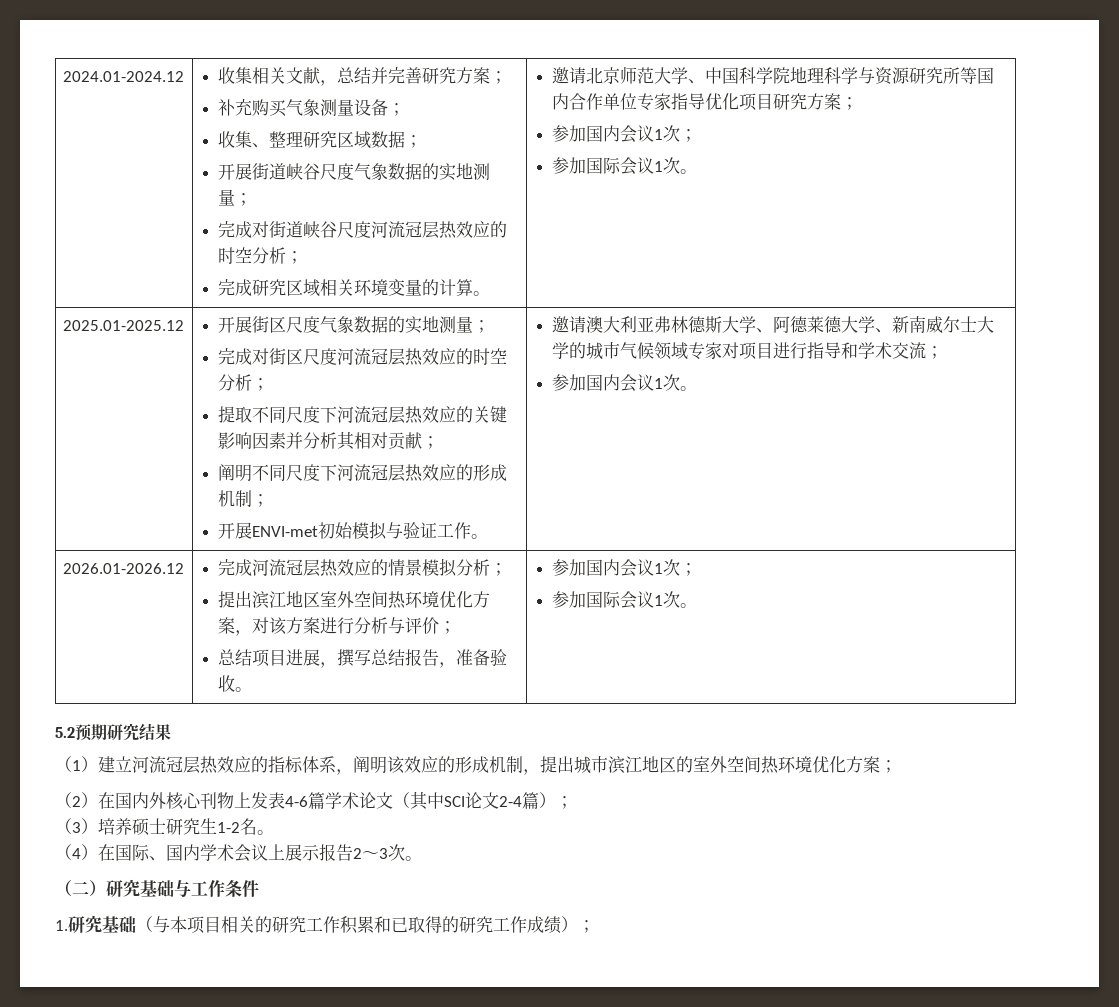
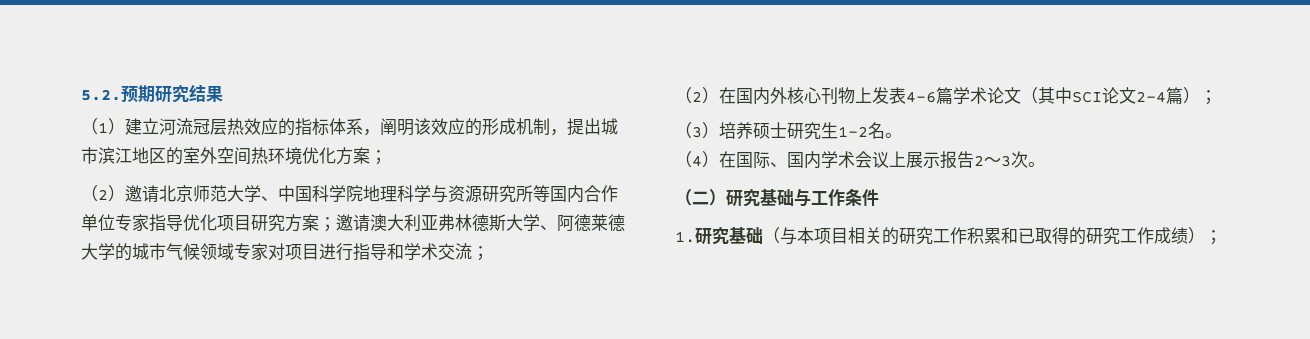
- 2024.01-2024.12 | 收集相关文献，总结并完善研究方案；
- 补充购买气象测量设备；
- 收集、整理研究区域数据；
- 开展街道峡谷尺度气象数据的实地测量；
- 完成对街道峡谷尺度河流冠层热效应的时空分析；
- 完成研究区域相关环境变量的计算。 | 邀请北京师范大学、中国科学院地理科学与资源研究所等国内合作单位专家指导优化项目研究方案；
- 参加国内会议1次；
- 参加国际会议1次。
- 2025.01-2025.12 | 开展街区尺度气象数据的实地测量；
- 完成对街区尺度河流冠层热效应的时空分析；
- 提取不同尺度下河流冠层热效应的关键影响因素并分析其相对贡献；
- 阐明不同尺度下河流冠层热效应的形成机制；
- 开展ENVI-met初始模拟与验证工作。 | 邀请澳大利亚弗林德斯大学、阿德莱德大学、新南威尔士大学的城市气候领域专家对项目进行指导和学术交流；
- 参加国内会议1次。
- 2026.01-2026.12 | 完成河流冠层热效应的情景模拟分析；
- 提出滨江地区室外空间热环境优化方案，对该方案进行分析与评价；
- 总结项目进展，撰写总结报告，准备验收。 | 参加国内会议1次；
- 参加国际会议1次。
- 5.2预期研究结果
+ 5.2.预期研究结果
+ （2）邀请北京师范大学、中国科学院地理科学与资源研究所等国内合作单位专家指导优化项目研究方案；邀请澳大利亚弗林德斯大学、阿德莱德大学的城市气候领域专家对项目进行指导和学术交流；

